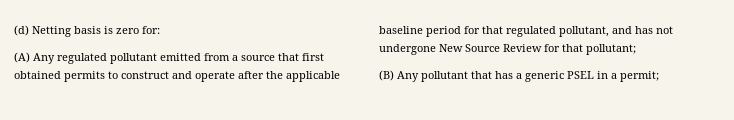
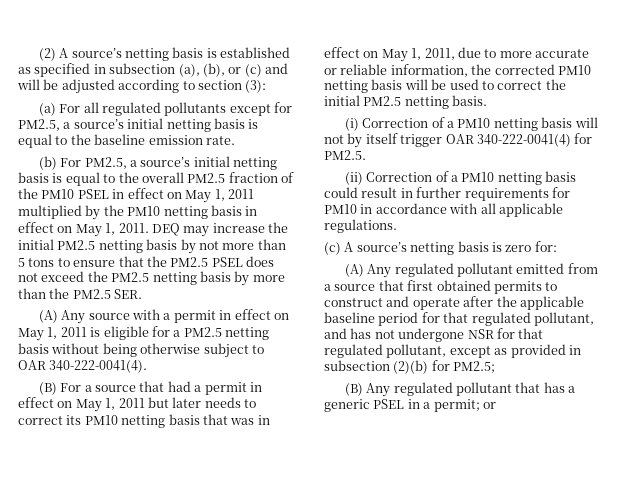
- (d) Netting basis is zero for:
+ (2) A source’s netting basis is established as specified in subsection (a), (b), or (c) and will be adjusted according to section (3):
+ (a) For all regulated pollutants except for PM2.5, a source’s initial netting basis is equal to the baseline emission rate.
+ (b) For PM2.5, a source’s initial netting basis is equal to the overall PM2.5 fraction of the PM10 PSEL in effect on May 1, 2011 multiplied by the PM10 netting basis in effect on May 1, 2011. DEQ may increase the initial PM2.5 netting basis by not more than 5 tons to ensure that the PM2.5 PSEL does not exceed the PM2.5 netting basis by more than the PM2.5 SER.
+ (A) Any source with a permit in effect on May 1, 2011 is eligible for a PM2.5 netting basis without being otherwise subject to OAR 340-222-0041(4).
+ (B) For a source that had a permit in effect on May 1, 2011 but later needs to correct its PM10 netting basis that was in effect on May 1, 2011, due to more accurate or reliable information, the corrected PM10 netting basis will be used to correct the initial PM2.5 netting basis.
+ (i) Correction of a PM10 netting basis will not by itself trigger OAR 340-222-0041(4) for PM2.5.
+ (ii) Correction of a PM10 netting basis could result in further requirements for PM10 in accordance with all applicable regulations.
+ (c) A source’s netting basis is zero for:
- (A) Any regulated pollutant emitted from a source that first obtained permits to construct and operate after the applicable baseline period for that regulated pollutant, and has not undergone New Source Review for that pollutant;
+ (A) Any regulated pollutant emitted from a source that first obtained permits to construct and operate after the applicable baseline period for that regulated pollutant, and has not undergone NSR for that regulated pollutant, except as provided in subsection (2)(b) for PM2.5;
- (B) Any pollutant that has a generic PSEL in a permit;
+ (B) Any regulated pollutant that has a generic PSEL in a permit; or

